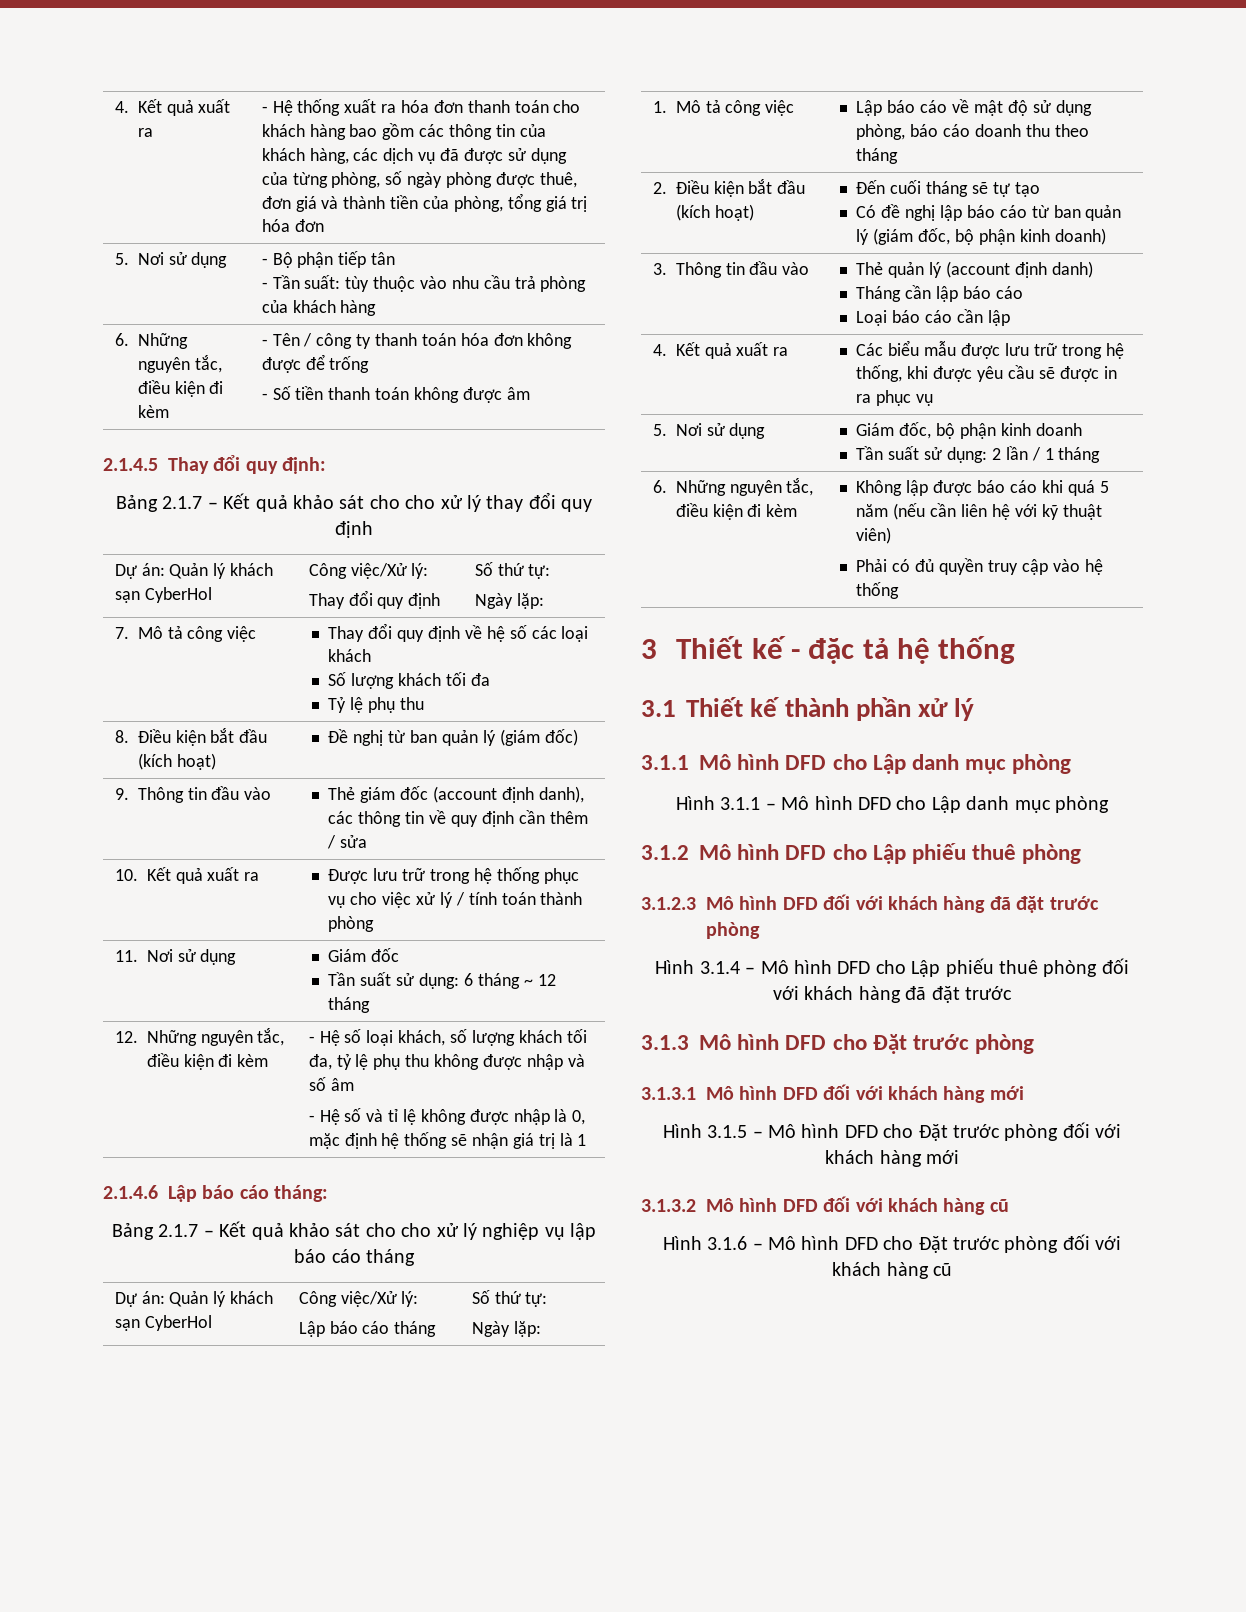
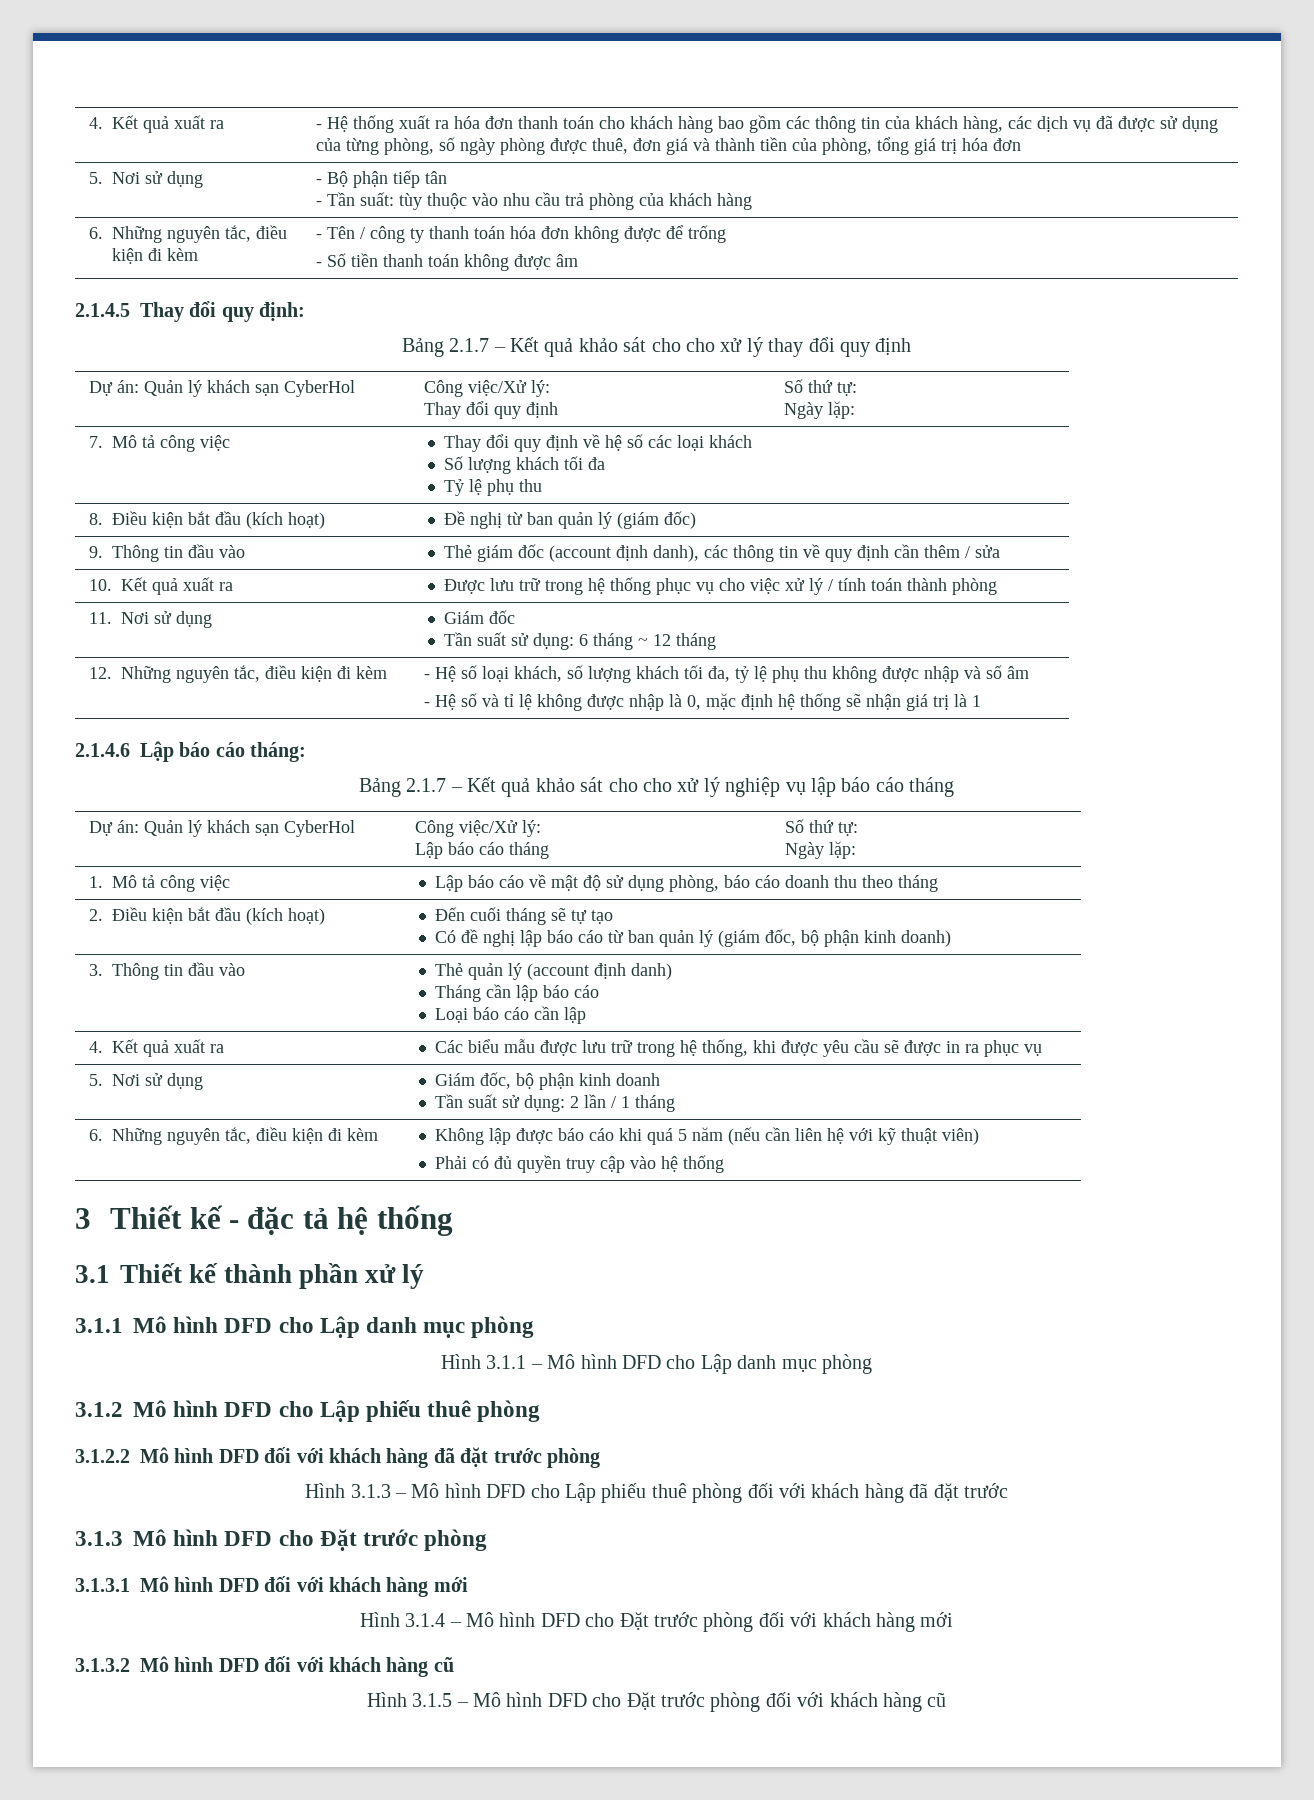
- 3.1.2.3 Mô hình DFD đối với khách hàng đã đặt trước phòng
+ 3.1.2.2 Mô hình DFD đối với khách hàng đã đặt trước phòng
- Hình 3.1.4 – Mô hình DFD cho Lập phiếu thuê phòng đối với khách hàng đã đặt trước
+ Hình 3.1.3 – Mô hình DFD cho Lập phiếu thuê phòng đối với khách hàng đã đặt trước
- Hình 3.1.5 – Mô hình DFD cho Đặt trước phòng đối với khách hàng mới
+ Hình 3.1.4 – Mô hình DFD cho Đặt trước phòng đối với khách hàng mới
- Hình 3.1.6 – Mô hình DFD cho Đặt trước phòng đối với khách hàng cũ
+ Hình 3.1.5 – Mô hình DFD cho Đặt trước phòng đối với khách hàng cũ

